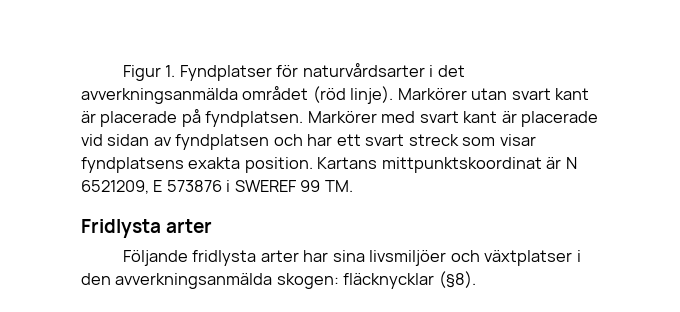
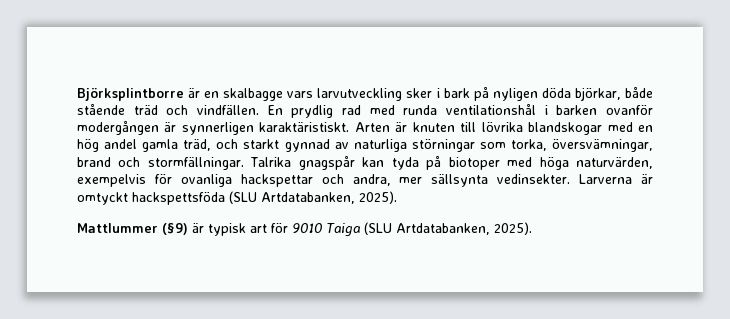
- Figur 1. Fyndplatser för naturvårdsarter i det avverkningsanmälda området (röd linje). Markörer utan svart kant är placerade på fyndplatsen. Markörer med svart kant är placerade vid sidan av fyndplatsen och har ett svart streck som visar fyndplatsens exakta position. Kartans mittpunktskoordinat är N 6521209, E 573876 i SWEREF 99 TM.
- Fridlysta arter
- Följande fridlysta arter har sina livsmiljöer och växtplatser i den avverkningsanmälda skogen: fläcknycklar (§8).
+ Björksplintborre är en skalbagge vars larvutveckling sker i bark på nyligen döda björkar, både stående träd och vindfällen. En prydlig rad med runda ventilationshål i barken ovanför modergången är synnerligen karaktäristiskt. Arten är knuten till lövrika blandskogar med en hög andel gamla träd, och starkt gynnad av naturliga störningar som torka, översvämningar, brand och stormfällningar. Talrika gnagspår kan tyda på biotoper med höga naturvärden, exempelvis för ovanliga hackspettar och andra, mer sällsynta vedinsekter. Larverna är omtyckt hackspettsföda (SLU Artdatabanken, 2025).
+ Mattlummer (§9) är typisk art för 9010 Taiga (SLU Artdatabanken, 2025).

